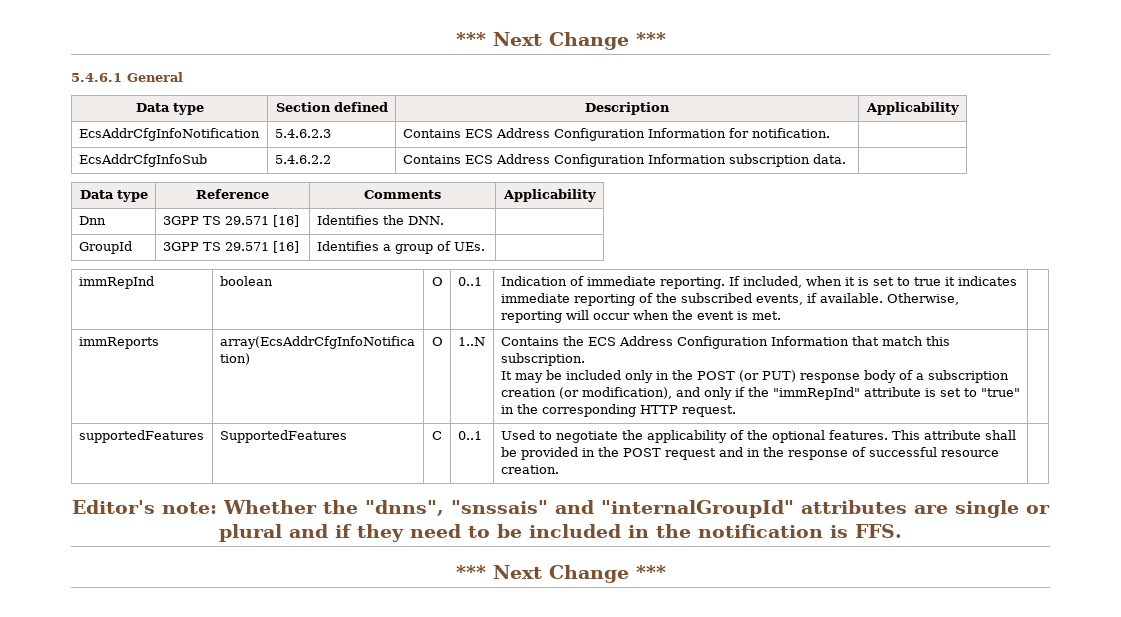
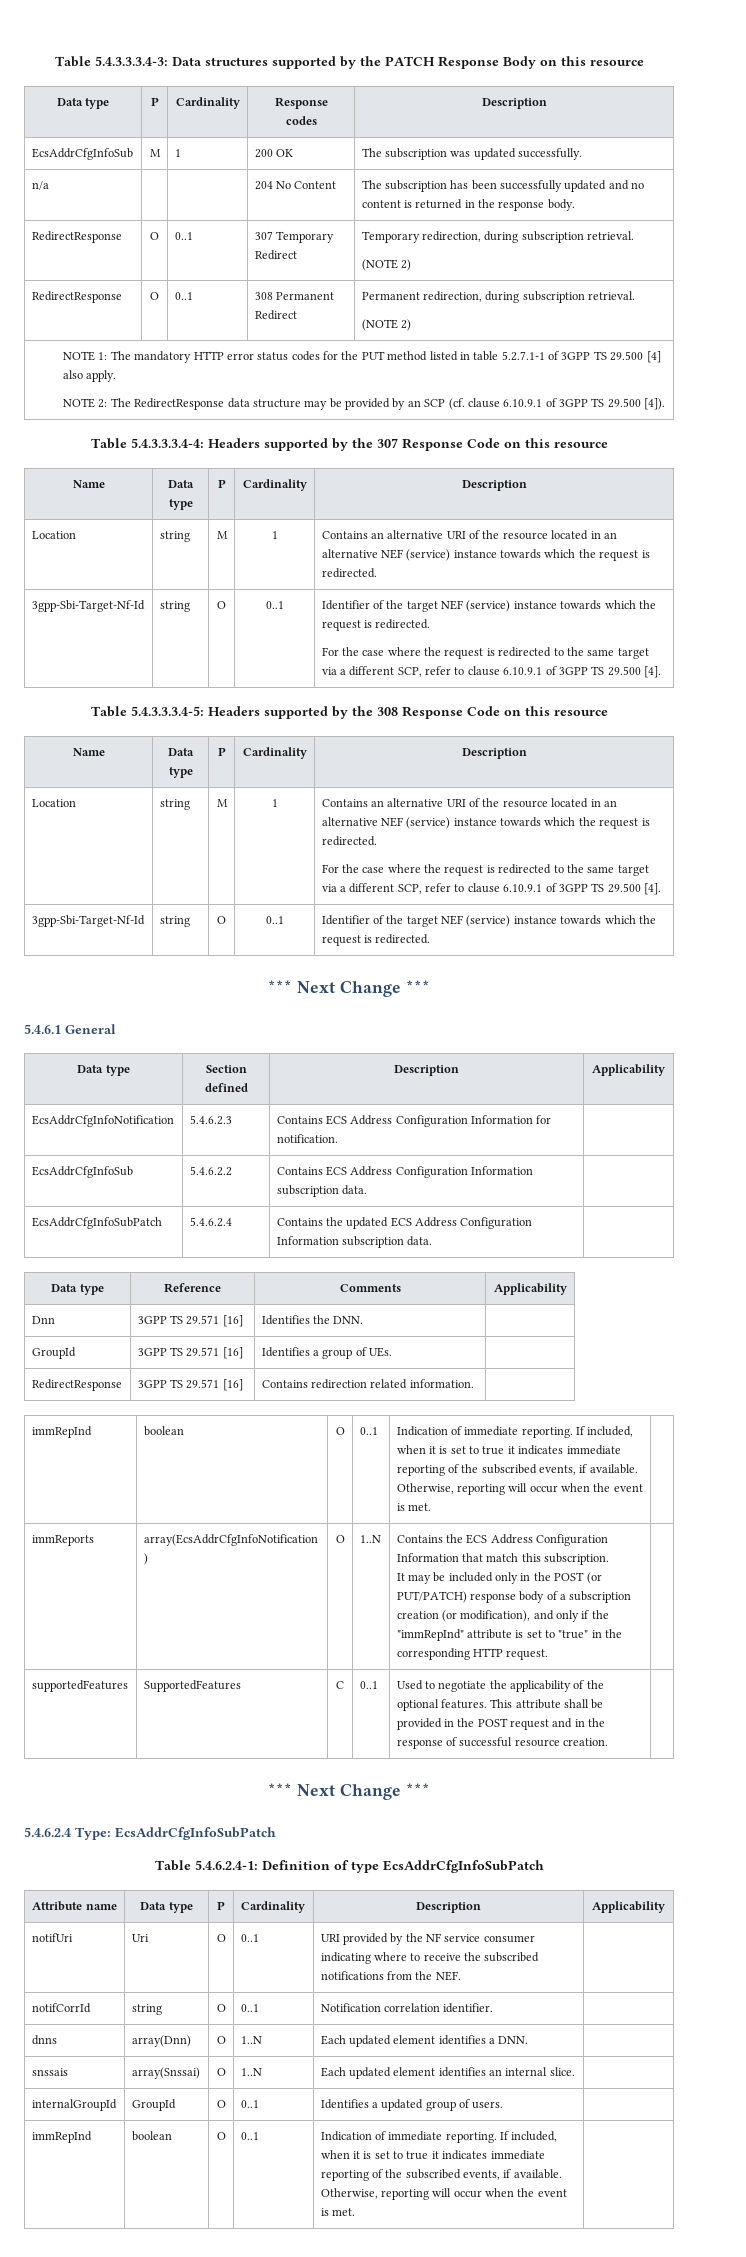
+ Table 5.4.3.3.3.4-3: Data structures supported by the PATCH Response Body on this resource
+ Data type | P | Cardinality | Response
+ codes | Description
+ EcsAddrCfgInfoSub | M | 1 | 200 OK | The subscription was updated successfully.
+ n/a | | | 204 No Content | The subscription has been successfully updated and no content is returned in the response body.
+ RedirectResponse | O | 0..1 | 307 Temporary Redirect | Temporary redirection, during subscription retrieval.
+ (NOTE 2)
+ RedirectResponse | O | 0..1 | 308 Permanent Redirect | Permanent redirection, during subscription retrieval.
+ (NOTE 2)
+ NOTE 1: The mandatory HTTP error status codes for the PUT method listed in table 5.2.7.1-1 of 3GPP TS 29.500 [4] also apply.
+ NOTE 2: The RedirectResponse data structure may be provided by an SCP (cf. clause 6.10.9.1 of 3GPP TS 29.500 [4]).
+ Table 5.4.3.3.3.4-4: Headers supported by the 307 Response Code on this resource
+ Name | Data type | P | Cardinality | Description
+ Location | string | M | 1 | Contains an alternative URI of the resource located in an alternative NEF (service) instance towards which the request is redirected.
+ 3gpp-Sbi-Target-Nf-Id | string | O | 0..1 | Identifier of the target NEF (service) instance towards which the request is redirected.
+ For the case where the request is redirected to the same target via a different SCP, refer to clause 6.10.9.1 of 3GPP TS 29.500 [4].
+ Table 5.4.3.3.3.4-5: Headers supported by the 308 Response Code on this resource
+ Name | Data type | P | Cardinality | Description
+ Location | string | M | 1 | Contains an alternative URI of the resource located in an alternative NEF (service) instance towards which the request is redirected.
+ For the case where the request is redirected to the same target via a different SCP, refer to clause 6.10.9.1 of 3GPP TS 29.500 [4].
+ 3gpp-Sbi-Target-Nf-Id | string | O | 0..1 | Identifier of the target NEF (service) instance towards which the request is redirected.
+ EcsAddrCfgInfoSubPatch | 5.4.6.2.4 | Contains the updated ECS Address Configuration Information subscription data. |
+ RedirectResponse | 3GPP TS 29.571 [16] | Contains redirection related information. |
- It may be included only in the POST (or PUT) response body of a subscription creation (or modification), and only if the "immRepInd" attribute is set to "true" in the corresponding HTTP request.
+ It may be included only in the POST (or PUT/PATCH) response body of a subscription creation (or modification), and only if the "immRepInd" attribute is set to "true" in the corresponding HTTP request.
  supportedFeatures | SupportedFeatures | C | 0..1 | Used to negotiate the applicability of the optional features. This attribute shall be provided in the POST request and in the response of successful resource creation. |
- Editor's note: Whether the "dnns", "snssais" and "internalGroupId" attributes are single or plural and if they need to be included in the notification is FFS.
  *** Next Change ***
+ 5.4.6.2.4 Type: EcsAddrCfgInfoSubPatch
+ Table 5.4.6.2.4-1: Definition of type EcsAddrCfgInfoSubPatch
+ Attribute name | Data type | P | Cardinality | Description | Applicability
+ notifUri | Uri | O | 0..1 | URI provided by the NF service consumer indicating where to receive the subscribed notifications from the NEF. |
+ notifCorrId | string | O | 0..1 | Notification correlation identifier. |
+ dnns | array(Dnn) | O | 1..N | Each updated element identifies a DNN. |
+ snssais | array(Snssai) | O | 1..N | Each updated element identifies an internal slice. |
+ internalGroupId | GroupId | O | 0..1 | Identifies a updated group of users. |
+ immRepInd | boolean | O | 0..1 | Indication of immediate reporting. If included, when it is set to true it indicates immediate reporting of the subscribed events, if available. Otherwise, reporting will occur when the event is met. |

